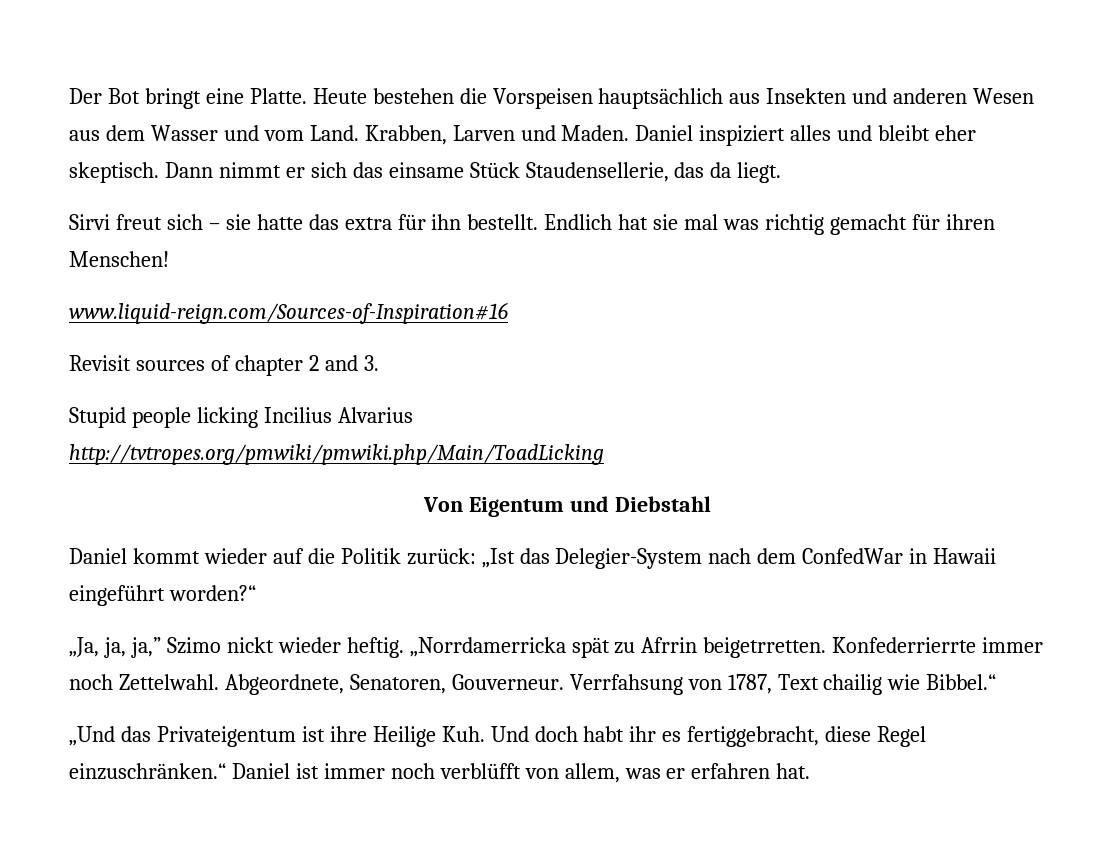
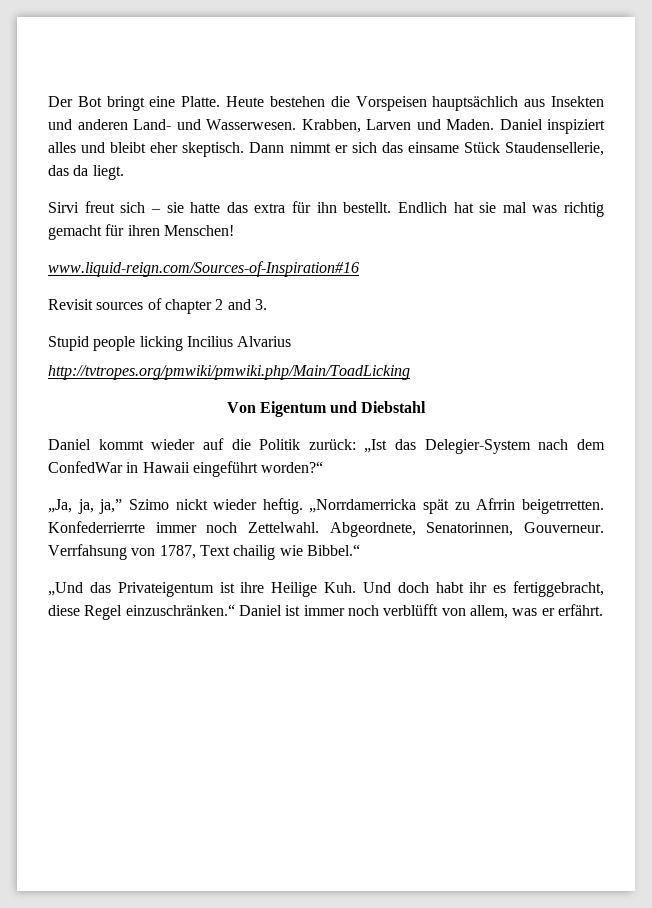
- Heute bestehen die Vorspeisen hauptsächlich aus Insekten und anderen Wesen aus dem Wasser und vom Land.
+ Heute bestehen die Vorspeisen hauptsächlich aus Insekten und anderen Land- und Wasserwesen.
- Abgeordnete, Senatoren, Gouverneur.
+ Abgeordnete, Senatorinnen, Gouverneur.
- „Und das Privateigentum ist ihre Heilige Kuh. Und doch habt ihr es fertiggebracht, diese Regel einzuschränken.“ Daniel ist immer noch verblüfft von allem, was er erfahren hat.
+ „Und das Privateigentum ist ihre Heilige Kuh. Und doch habt ihr es fertiggebracht, diese Regel einzuschränken.“ Daniel ist immer noch verblüfft von allem, was er erfährt.

